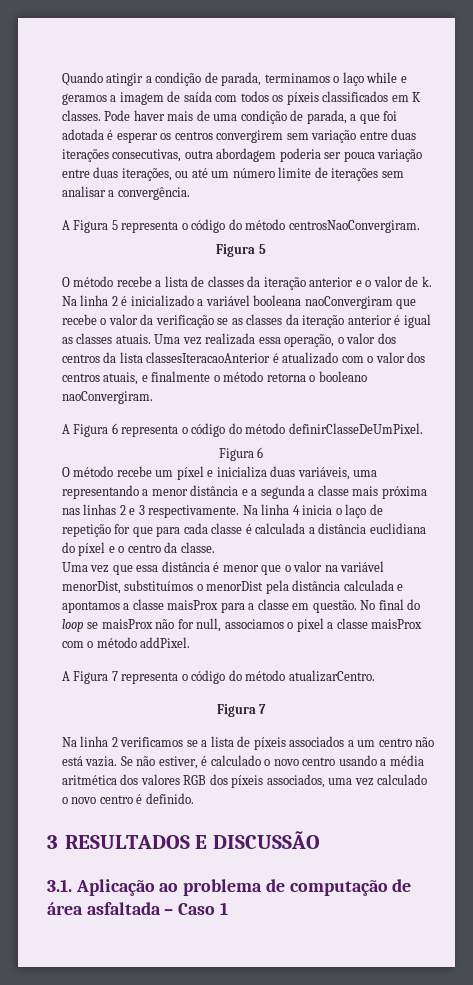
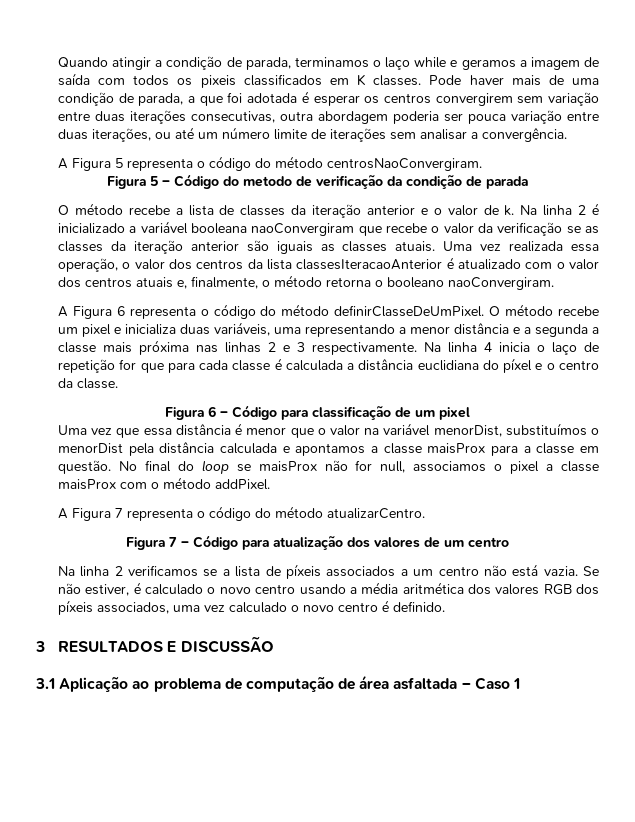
- Quando atingir a condição de parada, terminamos o laço while e geramos a imagem de saída com todos os píxeis classificados em K classes.
+ Quando atingir a condição de parada, terminamos o laço while e geramos a imagem de saída com todos os pixeis classificados em K classes.
  A Figura 5 representa o código do método centrosNaoConvergiram.
- Figura 5
+ Figura 5 – Código do metodo de verificação da condição de parada
- Na linha 2 é inicializado a variável booleana naoConvergiram que recebe o valor da verificação se as classes da iteração anterior é igual as classes atuais.
+ Na linha 2 é inicializado a variável booleana naoConvergiram que recebe o valor da verificação se as classes da iteração anterior são iguais as classes atuais.
- Uma vez realizada essa operação, o valor dos centros da lista classesIteracaoAnterior é atualizado com o valor dos centros atuais, e finalmente o método retorna o booleano naoConvergiram.
+ Uma vez realizada essa operação, o valor dos centros da lista classesIteracaoAnterior é atualizado com o valor dos centros atuais e, finalmente, o método retorna o booleano naoConvergiram.
- A Figura 6 representa o código do método definirClasseDeUmPixel.
- Figura 6
- O método recebe um píxel e inicializa duas variáveis, uma representando a menor distância e a segunda a classe mais próxima nas linhas 2 e 3 respectivamente.
+ A Figura 6 representa o código do método definirClasseDeUmPixel. O método recebe um pixel e inicializa duas variáveis, uma representando a menor distância e a segunda a classe mais próxima nas linhas 2 e 3 respectivamente.
+ Figura 6 – Código para classificação de um pixel
  A Figura 7 representa o código do método atualizarCentro.
- Figura 7
+ Figura 7 – Código para atualização dos valores de um centro
- 3.1. Aplicação ao problema de computação de área asfaltada – Caso 1
+ 3.1 Aplicação ao problema de computação de área asfaltada – Caso 1

